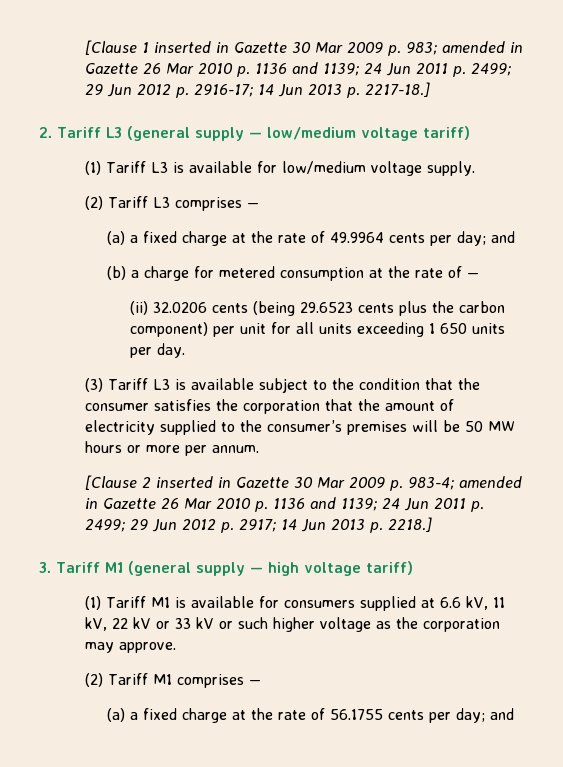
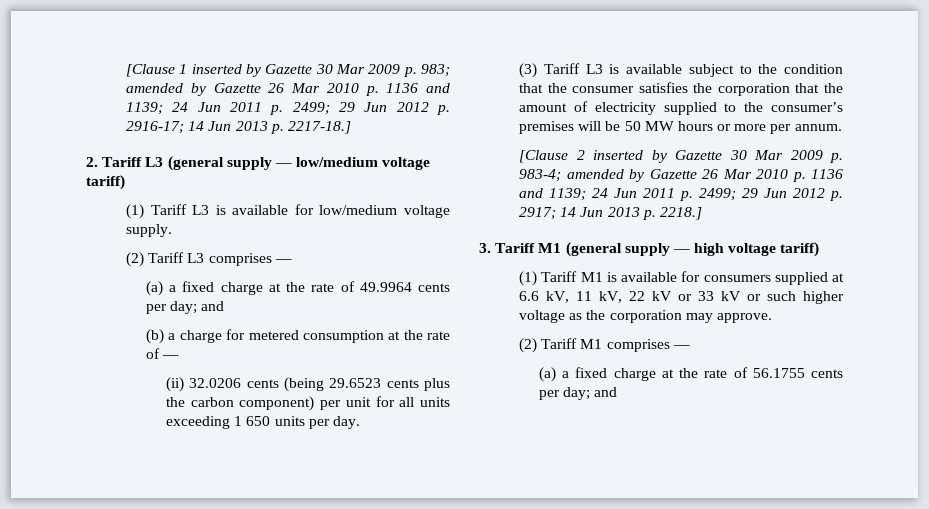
- [Clause 1 inserted in Gazette 30 Mar 2009 p. 983; amended in Gazette 26 Mar 2010 p. 1136 and 1139; 24 Jun 2011 p. 2499; 29 Jun 2012 p. 2916-17; 14 Jun 2013 p. 2217-18.]
+ [Clause 1 inserted by Gazette 30 Mar 2009 p. 983; amended by Gazette 26 Mar 2010 p. 1136 and 1139; 24 Jun 2011 p. 2499; 29 Jun 2012 p. 2916-17; 14 Jun 2013 p. 2217-18.]
- [Clause 2 inserted in Gazette 30 Mar 2009 p. 983-4; amended in Gazette 26 Mar 2010 p. 1136 and 1139; 24 Jun 2011 p. 2499; 29 Jun 2012 p. 2917; 14 Jun 2013 p. 2218.]
+ [Clause 2 inserted by Gazette 30 Mar 2009 p. 983-4; amended by Gazette 26 Mar 2010 p. 1136 and 1139; 24 Jun 2011 p. 2499; 29 Jun 2012 p. 2917; 14 Jun 2013 p. 2218.]

